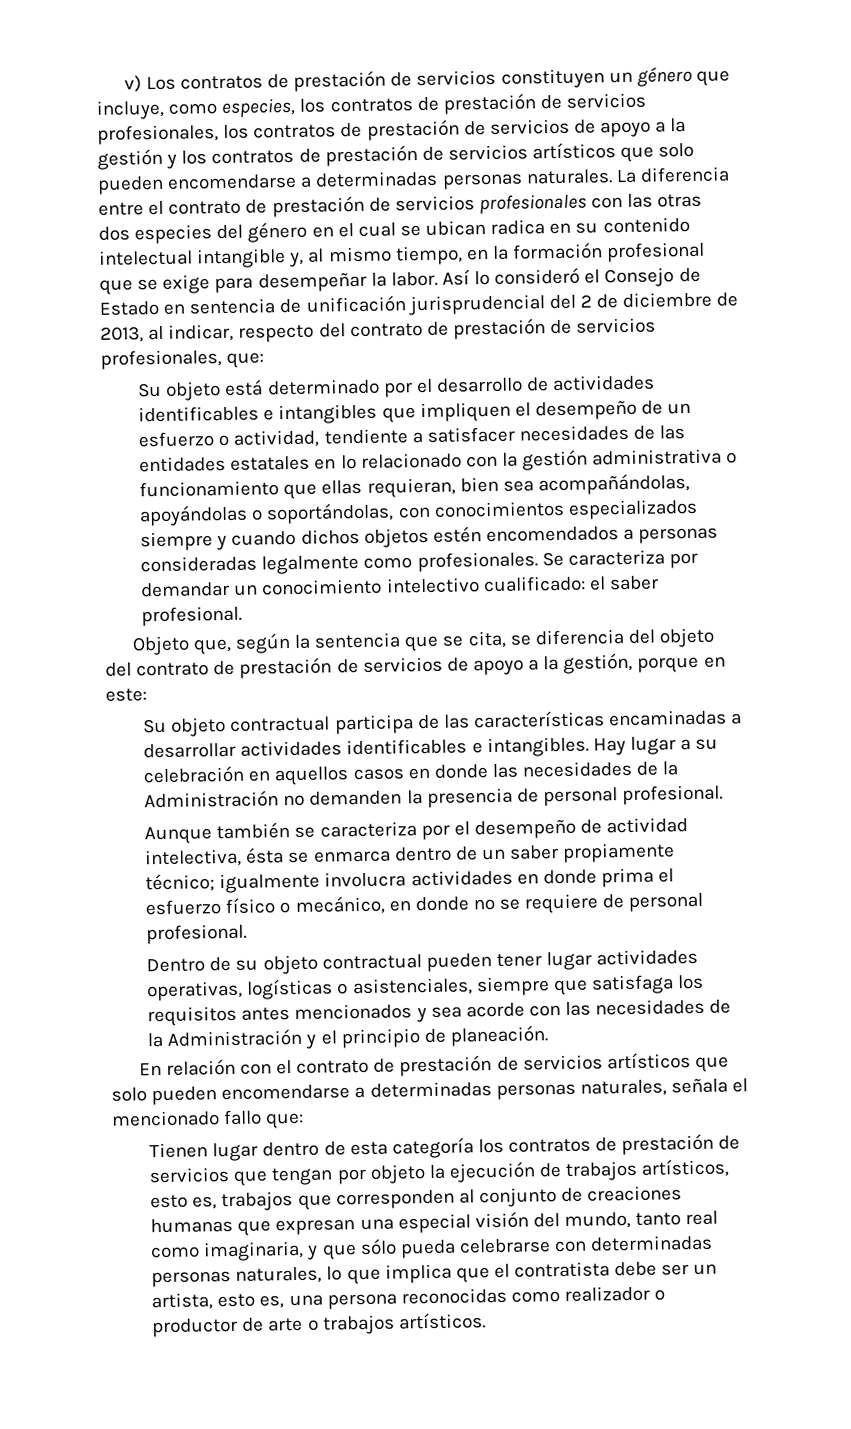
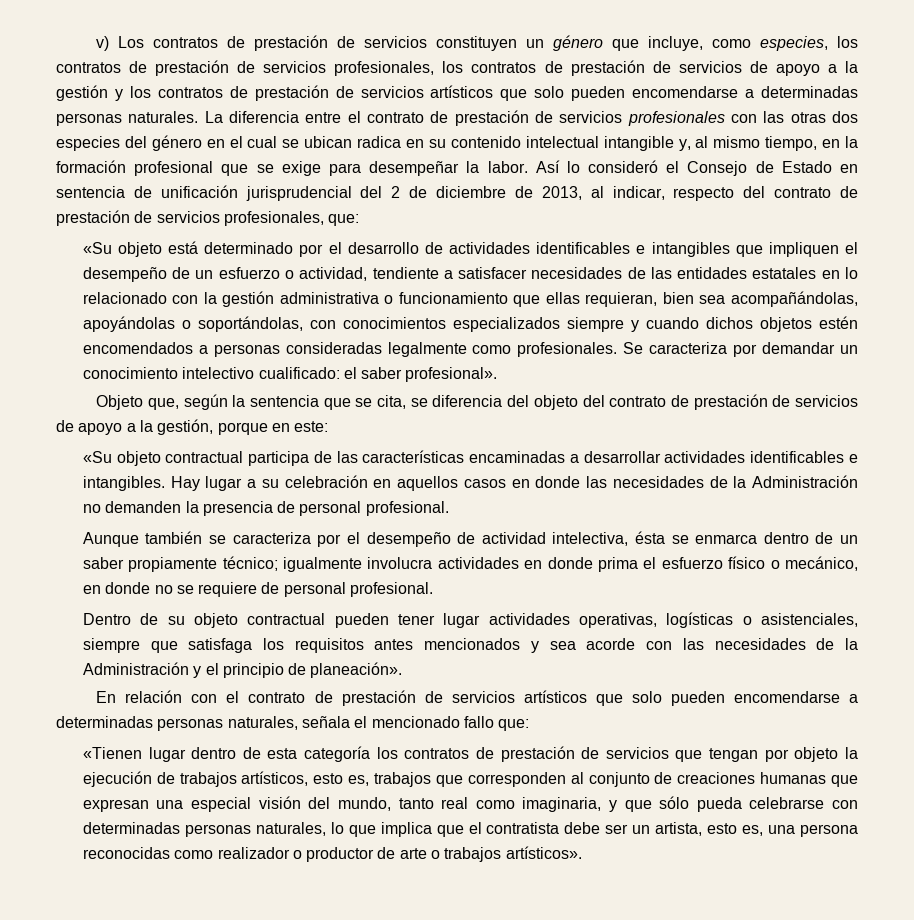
- Su objeto está determinado por el desarrollo de actividades identificables e intangibles que impliquen el desempeño de un esfuerzo o actividad, tendiente a satisfacer necesidades de las entidades estatales en lo relacionado con la gestión administrativa o funcionamiento que ellas requieran, bien sea acompañándolas, apoyándolas o soportándolas, con conocimientos especializados siempre y cuando dichos objetos estén encomendados a personas consideradas legalmente como profesionales.
+ «Su objeto está determinado por el desarrollo de actividades identificables e intangibles que impliquen el desempeño de un esfuerzo o actividad, tendiente a satisfacer necesidades de las entidades estatales en lo relacionado con la gestión administrativa o funcionamiento que ellas requieran, bien sea acompañándolas, apoyándolas o soportándolas, con conocimientos especializados siempre y cuando dichos objetos estén encomendados a personas consideradas legalmente como profesionales.
- Se caracteriza por demandar un conocimiento intelectivo cualificado: el saber profesional.
+ Se caracteriza por demandar un conocimiento intelectivo cualificado: el saber profesional».
- Su objeto contractual participa de las características encaminadas a desarrollar actividades identificables e intangibles.
+ «Su objeto contractual participa de las características encaminadas a desarrollar actividades identificables e intangibles.
- Dentro de su objeto contractual pueden tener lugar actividades operativas, logísticas o asistenciales, siempre que satisfaga los requisitos antes mencionados y sea acorde con las necesidades de la Administración y el principio de planeación.
+ Dentro de su objeto contractual pueden tener lugar actividades operativas, logísticas o asistenciales, siempre que satisfaga los requisitos antes mencionados y sea acorde con las necesidades de la Administración y el principio de planeación».
- Tienen lugar dentro de esta categoría los contratos de prestación de servicios que tengan por objeto la ejecución de trabajos artísticos, esto es, trabajos que corresponden al conjunto de creaciones humanas que expresan una especial visión del mundo, tanto real como imaginaria, y que sólo pueda celebrarse con determinadas personas naturales, lo que implica que el contratista debe ser un artista, esto es, una persona reconocidas como realizador o productor de arte o trabajos artísticos.
+ «Tienen lugar dentro de esta categoría los contratos de prestación de servicios que tengan por objeto la ejecución de trabajos artísticos, esto es, trabajos que corresponden al conjunto de creaciones humanas que expresan una especial visión del mundo, tanto real como imaginaria, y que sólo pueda celebrarse con determinadas personas naturales, lo que implica que el contratista debe ser un artista, esto es, una persona reconocidas como realizador o productor de arte o trabajos artísticos».

